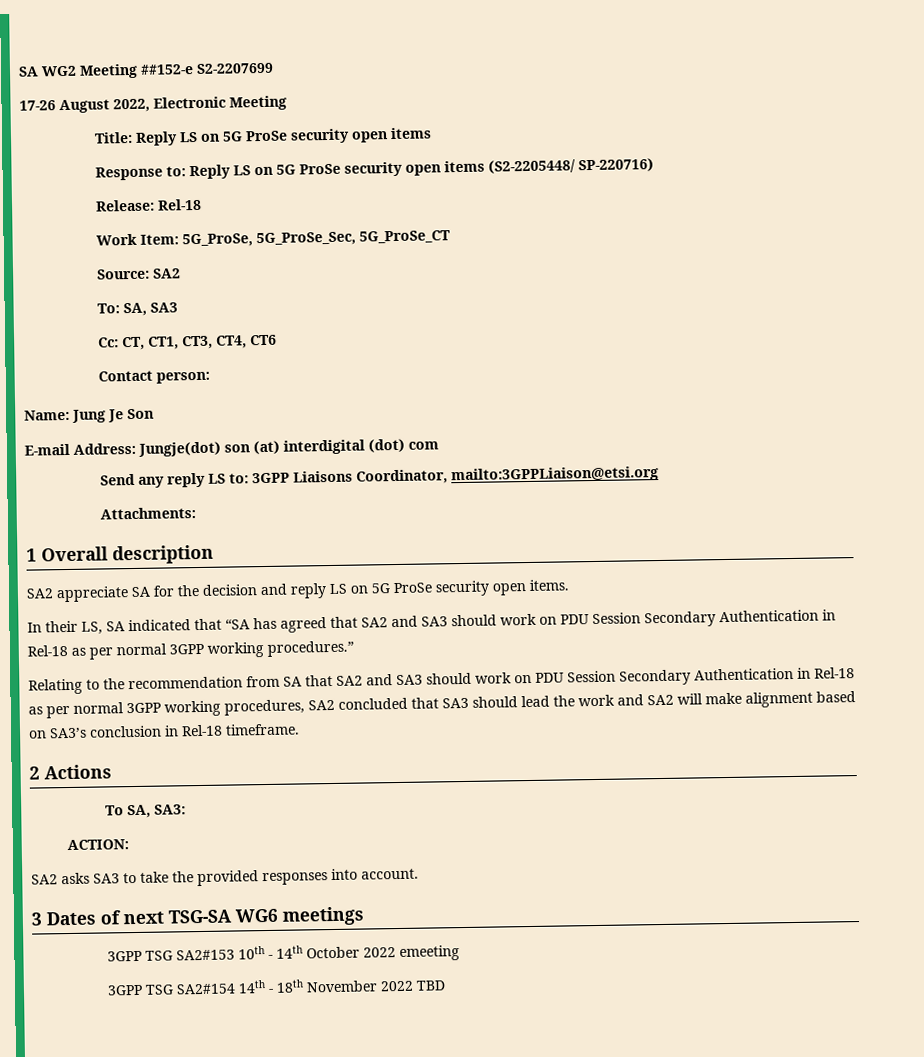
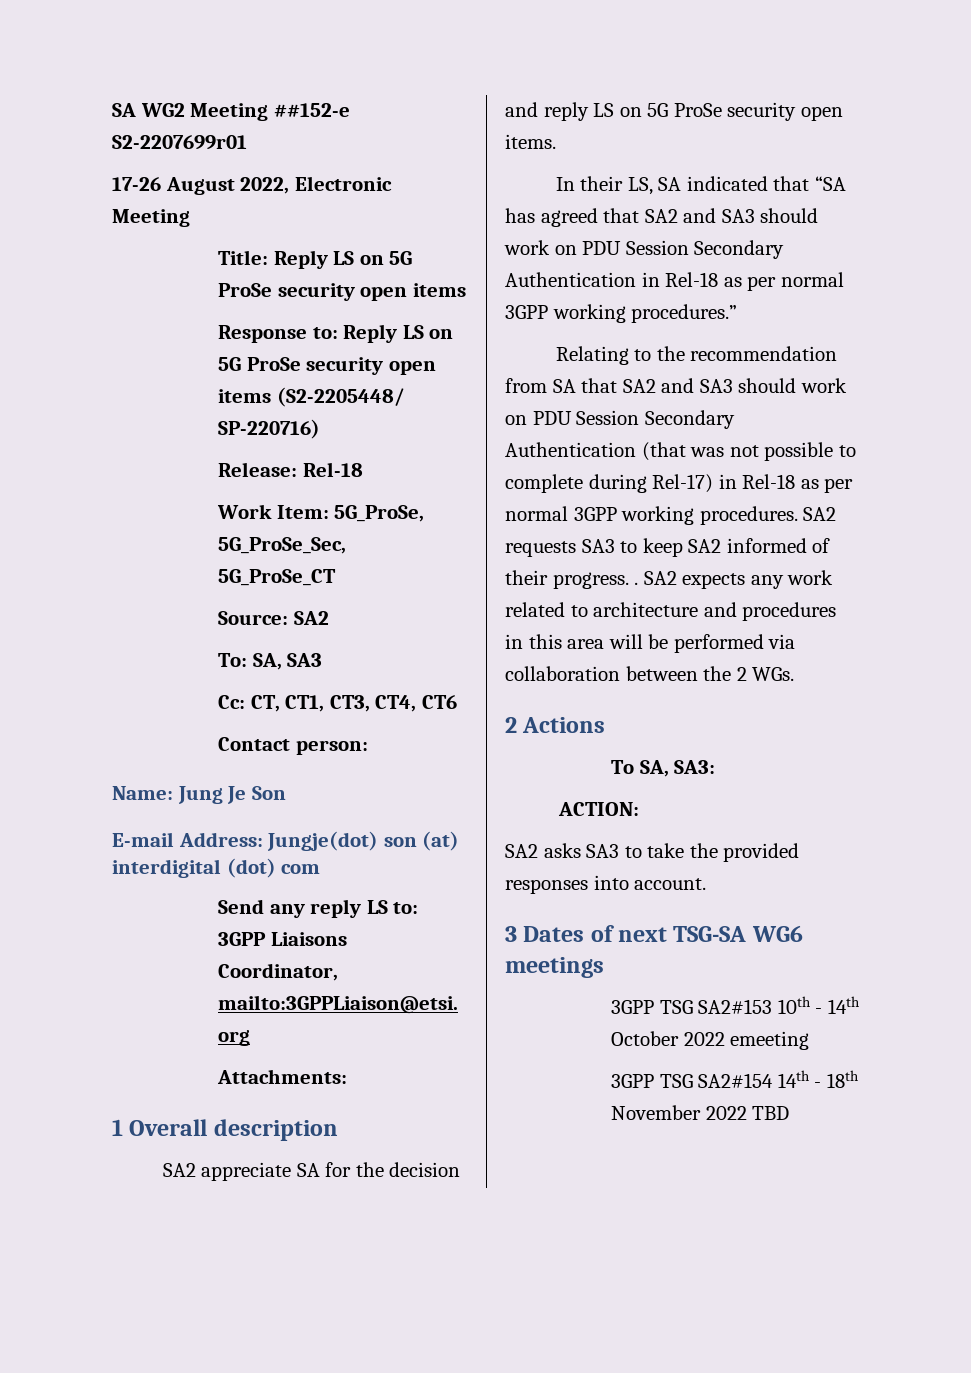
- SA WG2 Meeting ##152-e S2-2207699
+ SA WG2 Meeting ##152-e S2-2207699r01
- Relating to the recommendation from SA that SA2 and SA3 should work on PDU Session Secondary Authentication in Rel-18 as per normal 3GPP working procedures, SA2 concluded that SA3 should lead the work and SA2 will make alignment based on SA3’s conclusion in Rel-18 timeframe.
+ Relating to the recommendation from SA that SA2 and SA3 should work on PDU Session Secondary Authentication (that was not possible to complete during Rel-17) in Rel-18 as per normal 3GPP working procedures. SA2 requests SA3 to keep SA2 informed of their progress. . SA2 expects any work related to architecture and procedures in this area will be performed via collaboration between the 2 WGs.

